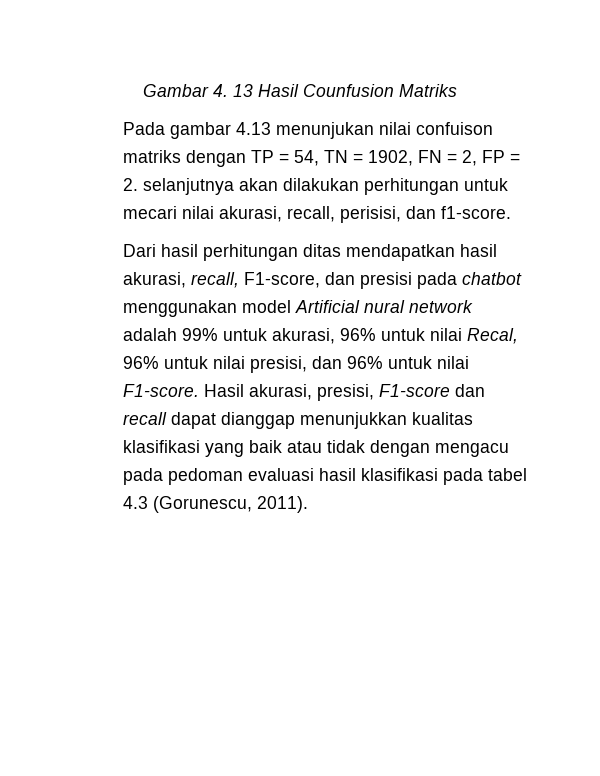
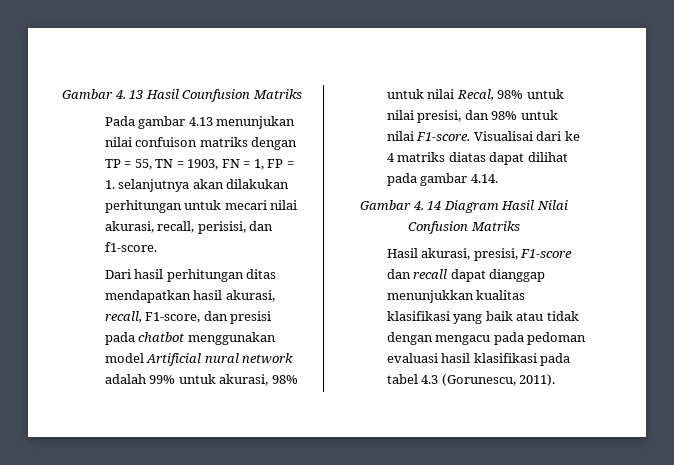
- Pada gambar 4.13 menunjukan nilai confuison matriks dengan TP = 54, TN = 1902, FN = 2, FP = 2. selanjutnya akan dilakukan perhitungan untuk mecari nilai akurasi, recall, perisisi, dan f1-score.
+ Pada gambar 4.13 menunjukan nilai confuison matriks dengan TP = 55, TN = 1903, FN = 1, FP = 1. selanjutnya akan dilakukan perhitungan untuk mecari nilai akurasi, recall, perisisi, dan f1-score.
- Dari hasil perhitungan ditas mendapatkan hasil akurasi, recall, F1-score, dan presisi pada chatbot menggunakan model Artificial nural network adalah 99% untuk akurasi, 96% untuk nilai Recal, 96% untuk nilai presisi, dan 96% untuk nilai F1-score. Hasil akurasi, presisi, F1-score dan recall dapat dianggap menunjukkan kualitas klasifikasi yang baik atau tidak dengan mengacu pada pedoman evaluasi hasil klasifikasi pada tabel 4.3 (Gorunescu, 2011).
+ Dari hasil perhitungan ditas mendapatkan hasil akurasi, recall, F1-score, dan presisi pada chatbot menggunakan model Artificial nural network adalah 99% untuk akurasi, 98% untuk nilai Recal, 98% untuk nilai presisi, dan 98% untuk nilai F1-score. Visualisai dari ke 4 matriks diatas dapat dilihat pada gambar 4.14.
+ Gambar 4. 14 Diagram Hasil Nilai Confusion Matriks
+ Hasil akurasi, presisi, F1-score dan recall dapat dianggap menunjukkan kualitas klasifikasi yang baik atau tidak dengan mengacu pada pedoman evaluasi hasil klasifikasi pada tabel 4.3 (Gorunescu, 2011).

